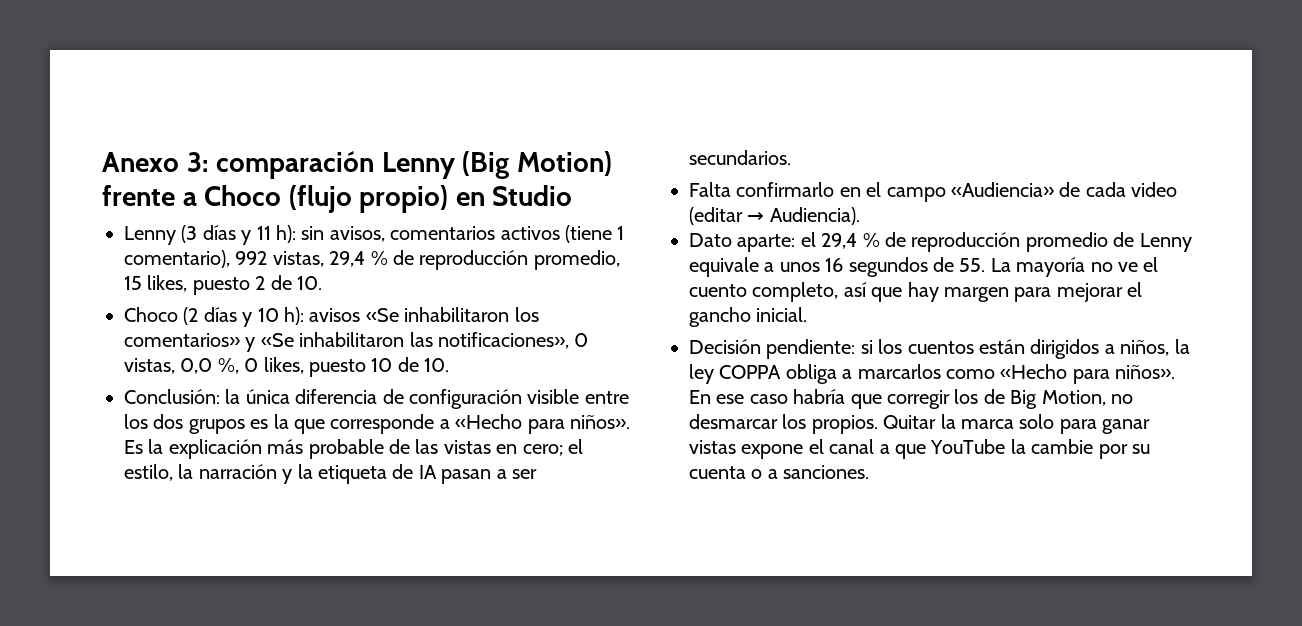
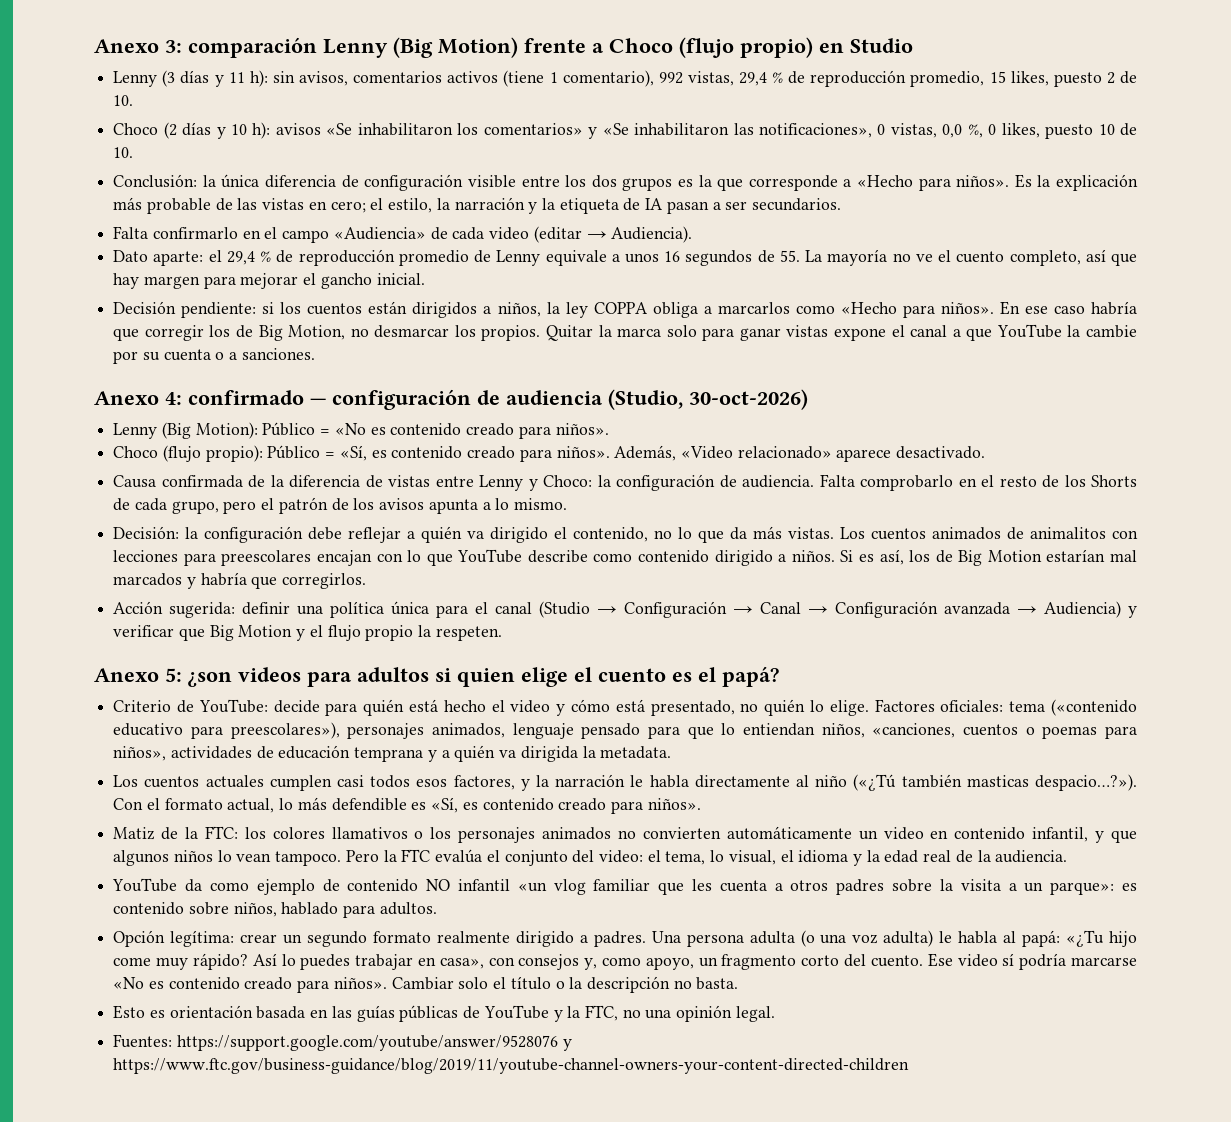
+ Anexo 4: confirmado — configuración de audiencia (Studio, 30-oct-2026)
+ Lenny (Big Motion): Público = «No es contenido creado para niños».
+ Choco (flujo propio): Público = «Sí, es contenido creado para niños». Además, «Video relacionado» aparece desactivado.
+ Causa confirmada de la diferencia de vistas entre Lenny y Choco: la configuración de audiencia. Falta comprobarlo en el resto de los Shorts de cada grupo, pero el patrón de los avisos apunta a lo mismo.
+ Decisión: la configuración debe reflejar a quién va dirigido el contenido, no lo que da más vistas. Los cuentos animados de animalitos con lecciones para preescolares encajan con lo que YouTube describe como contenido dirigido a niños. Si es así, los de Big Motion estarían mal marcados y habría que corregirlos.
+ Acción sugerida: definir una política única para el canal (Studio → Configuración → Canal → Configuración avanzada → Audiencia) y verificar que Big Motion y el flujo propio la respeten.
+ Anexo 5: ¿son videos para adultos si quien elige el cuento es el papá?
+ Criterio de YouTube: decide para quién está hecho el video y cómo está presentado, no quién lo elige. Factores oficiales: tema («contenido educativo para preescolares»), personajes animados, lenguaje pensado para que lo entiendan niños, «canciones, cuentos o poemas para niños», actividades de educación temprana y a quién va dirigida la metadata.
+ Los cuentos actuales cumplen casi todos esos factores, y la narración le habla directamente al niño («¿Tú también masticas despacio…?»). Con el formato actual, lo más defendible es «Sí, es contenido creado para niños».
+ Matiz de la FTC: los colores llamativos o los personajes animados no convierten automáticamente un video en contenido infantil, y que algunos niños lo vean tampoco. Pero la FTC evalúa el conjunto del video: el tema, lo visual, el idioma y la edad real de la audiencia.
+ YouTube da como ejemplo de contenido NO infantil «un vlog familiar que les cuenta a otros padres sobre la visita a un parque»: es contenido sobre niños, hablado para adultos.
+ Opción legítima: crear un segundo formato realmente dirigido a padres. Una persona adulta (o una voz adulta) le habla al papá: «¿Tu hijo come muy rápido? Así lo puedes trabajar en casa», con consejos y, como apoyo, un fragmento corto del cuento. Ese video sí podría marcarse «No es contenido creado para niños». Cambiar solo el título o la descripción no basta.
+ Esto es orientación basada en las guías públicas de YouTube y la FTC, no una opinión legal.
+ Fuentes: https://support.google.com/youtube/answer/9528076 y https://www.ftc.gov/business-guidance/blog/2019/11/youtube-channel-owners-your-content-directed-children

